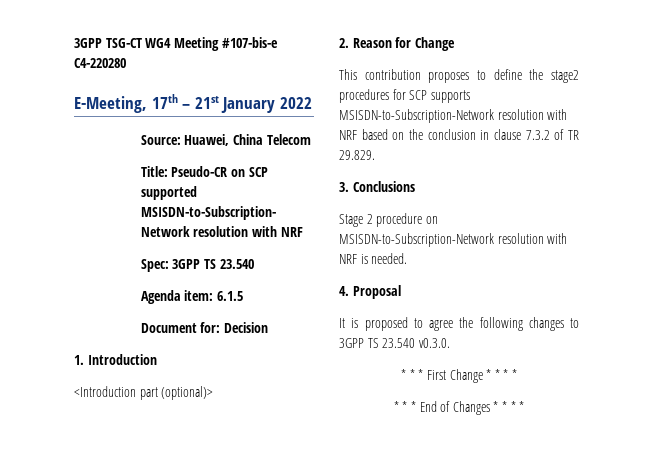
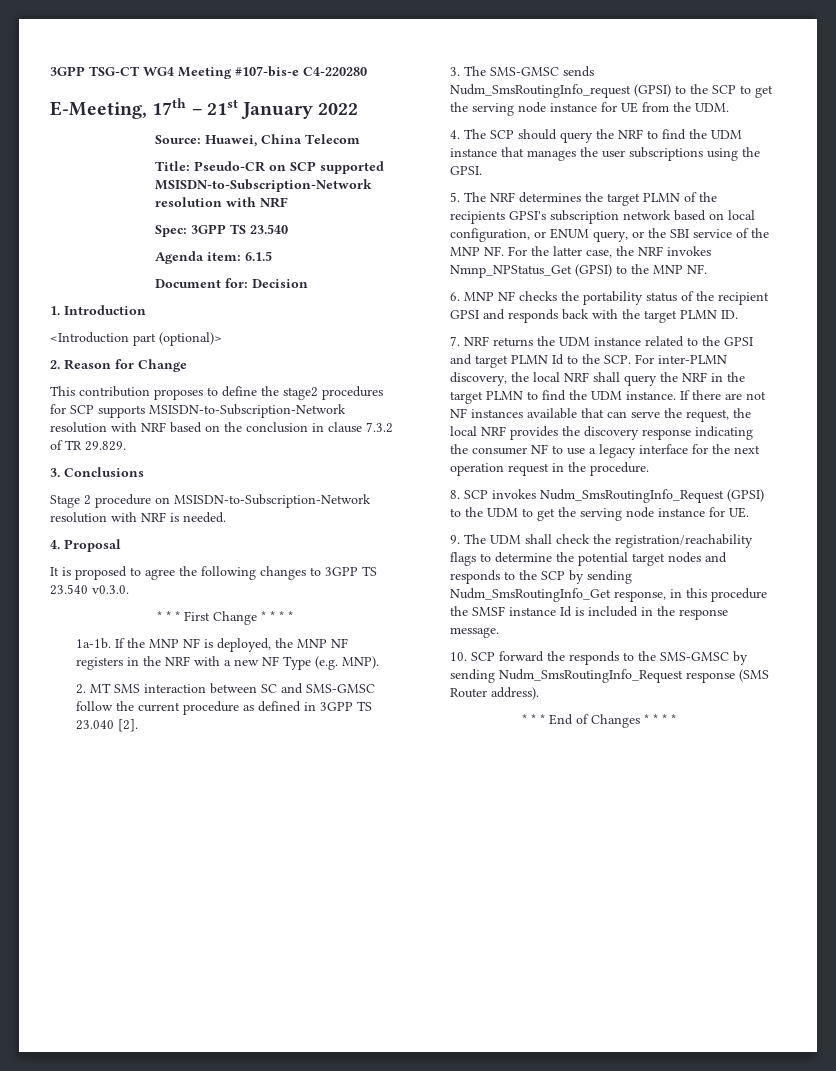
+ 1a-1b. If the MNP NF is deployed, the MNP NF registers in the NRF with a new NF Type (e.g. MNP).
+ 2. MT SMS interaction between SC and SMS-GMSC follow the current procedure as defined in 3GPP TS 23.040 [2].
+ 3. The SMS-GMSC sends Nudm_SmsRoutingInfo_request (GPSI) to the SCP to get the serving node instance for UE from the UDM.
+ 4. The SCP should query the NRF to find the UDM instance that manages the user subscriptions using the GPSI.
+ 5. The NRF determines the target PLMN of the recipients GPSI's subscription network based on local configuration, or ENUM query, or the SBI service of the MNP NF. For the latter case, the NRF invokes Nmnp_NPStatus_Get (GPSI) to the MNP NF.
+ 6. MNP NF checks the portability status of the recipient GPSI and responds back with the target PLMN ID.
+ 7. NRF returns the UDM instance related to the GPSI and target PLMN Id to the SCP. For inter-PLMN discovery, the local NRF shall query the NRF in the target PLMN to find the UDM instance. If there are not NF instances available that can serve the request, the local NRF provides the discovery response indicating the consumer NF to use a legacy interface for the next operation request in the procedure.
+ 8. SCP invokes Nudm_SmsRoutingInfo_Request (GPSI) to the UDM to get the serving node instance for UE.
+ 9. The UDM shall check the registration/reachability flags to determine the potential target nodes and responds to the SCP by sending Nudm_SmsRoutingInfo_Get response, in this procedure the SMSF instance Id is included in the response message.
+ 10. SCP forward the responds to the SMS-GMSC by sending Nudm_SmsRoutingInfo_Request response (SMS Router address).

